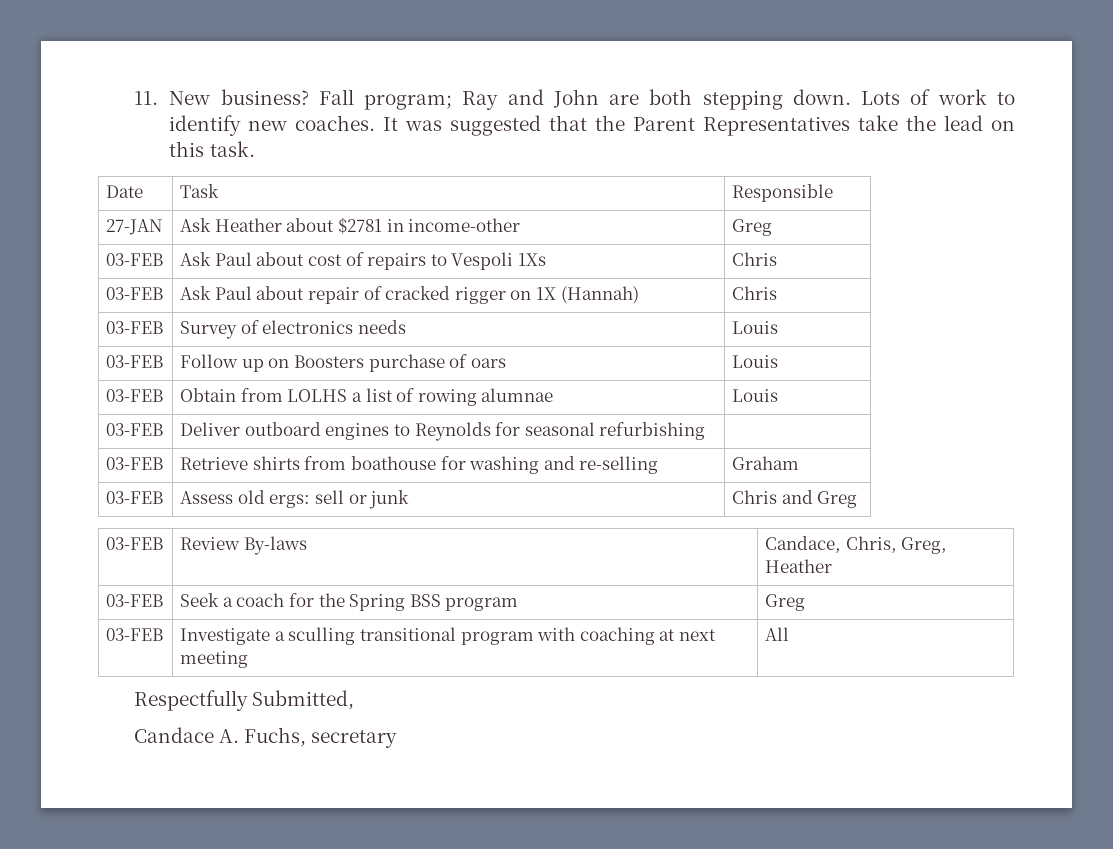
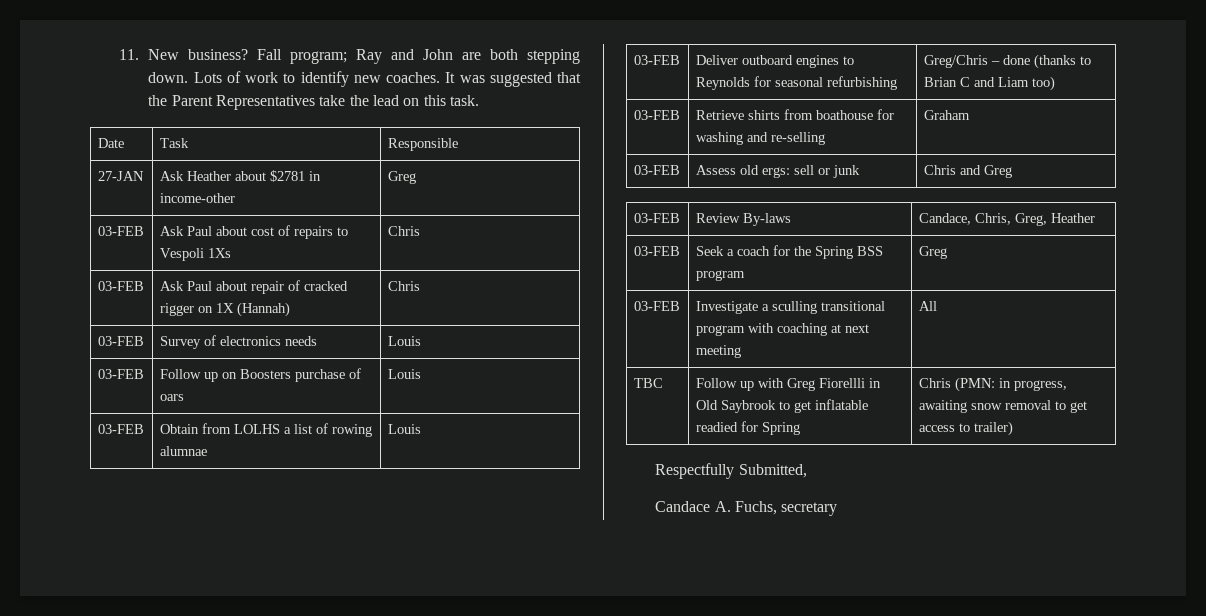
- 03-FEB | Deliver outboard engines to Reynolds for seasonal refurbishing |
+ 03-FEB | Deliver outboard engines to Reynolds for seasonal refurbishing | Greg/Chris – done (thanks to Brian C and Liam too)
+ TBC | Follow up with Greg Fiorellli in Old Saybrook to get inflatable readied for Spring | Chris (PMN: in progress, awaiting snow removal to get access to trailer)

